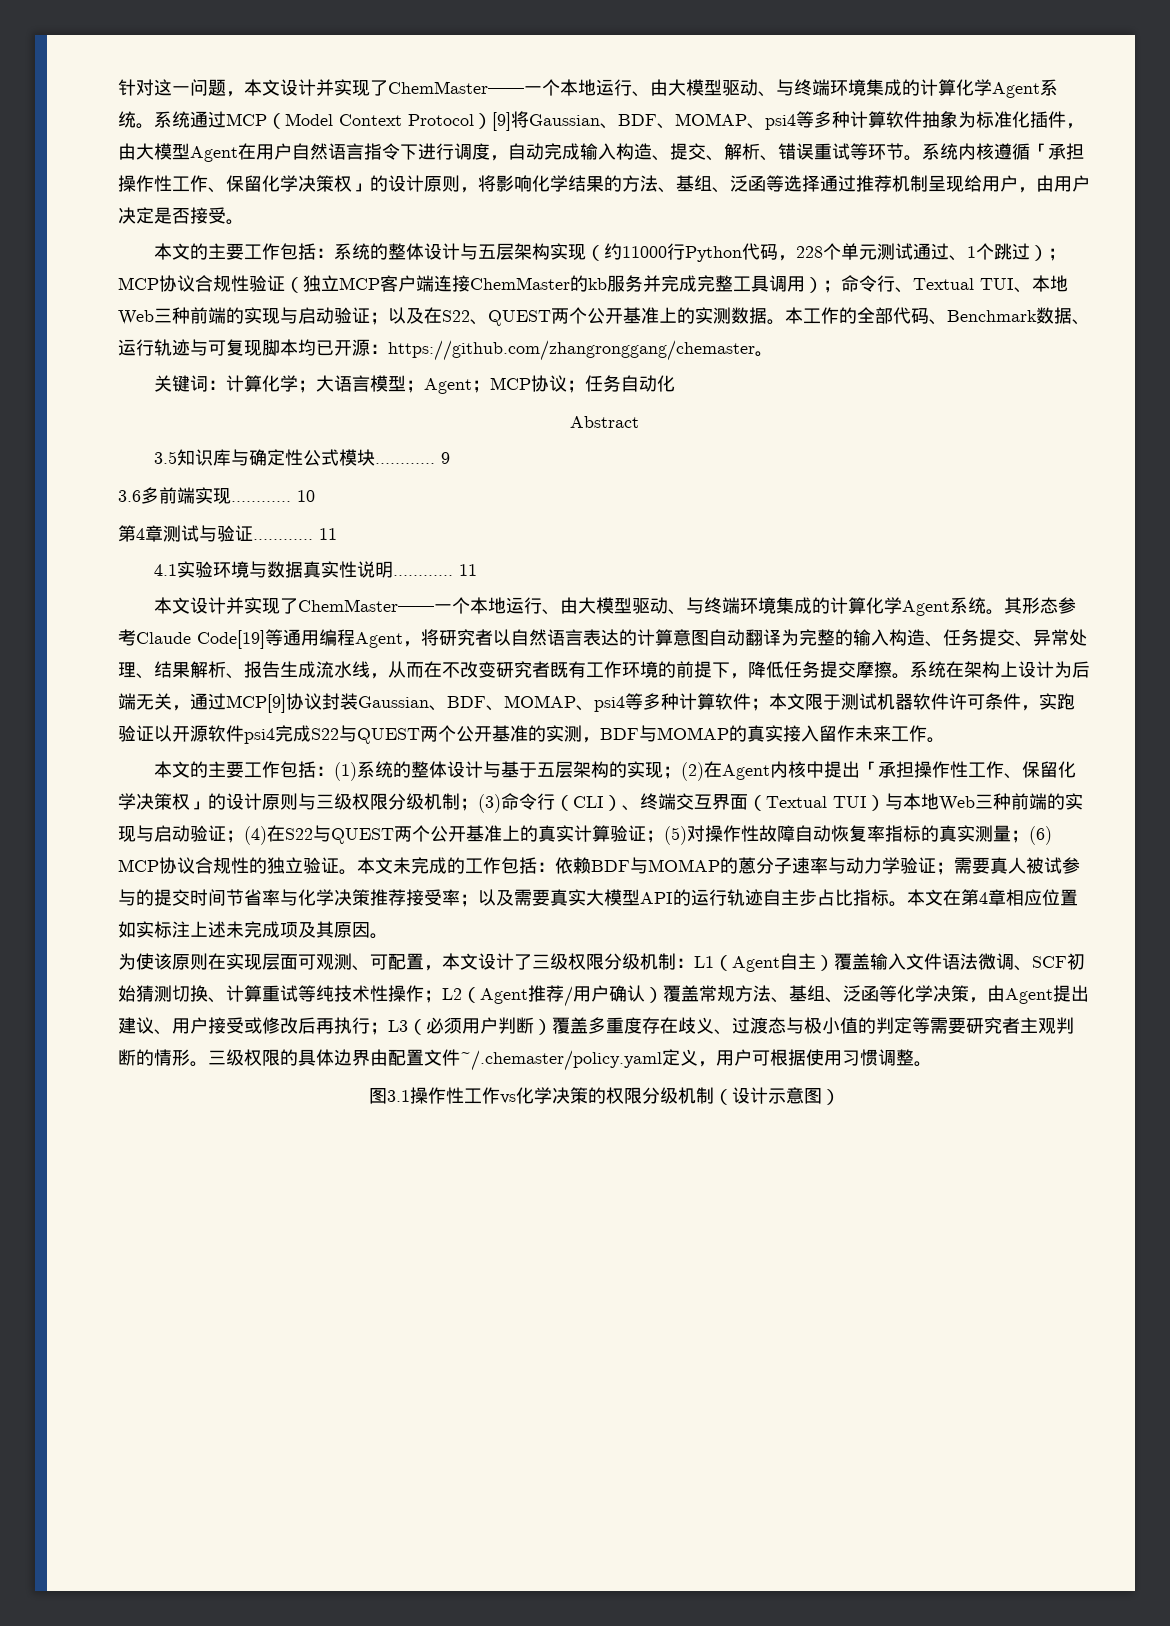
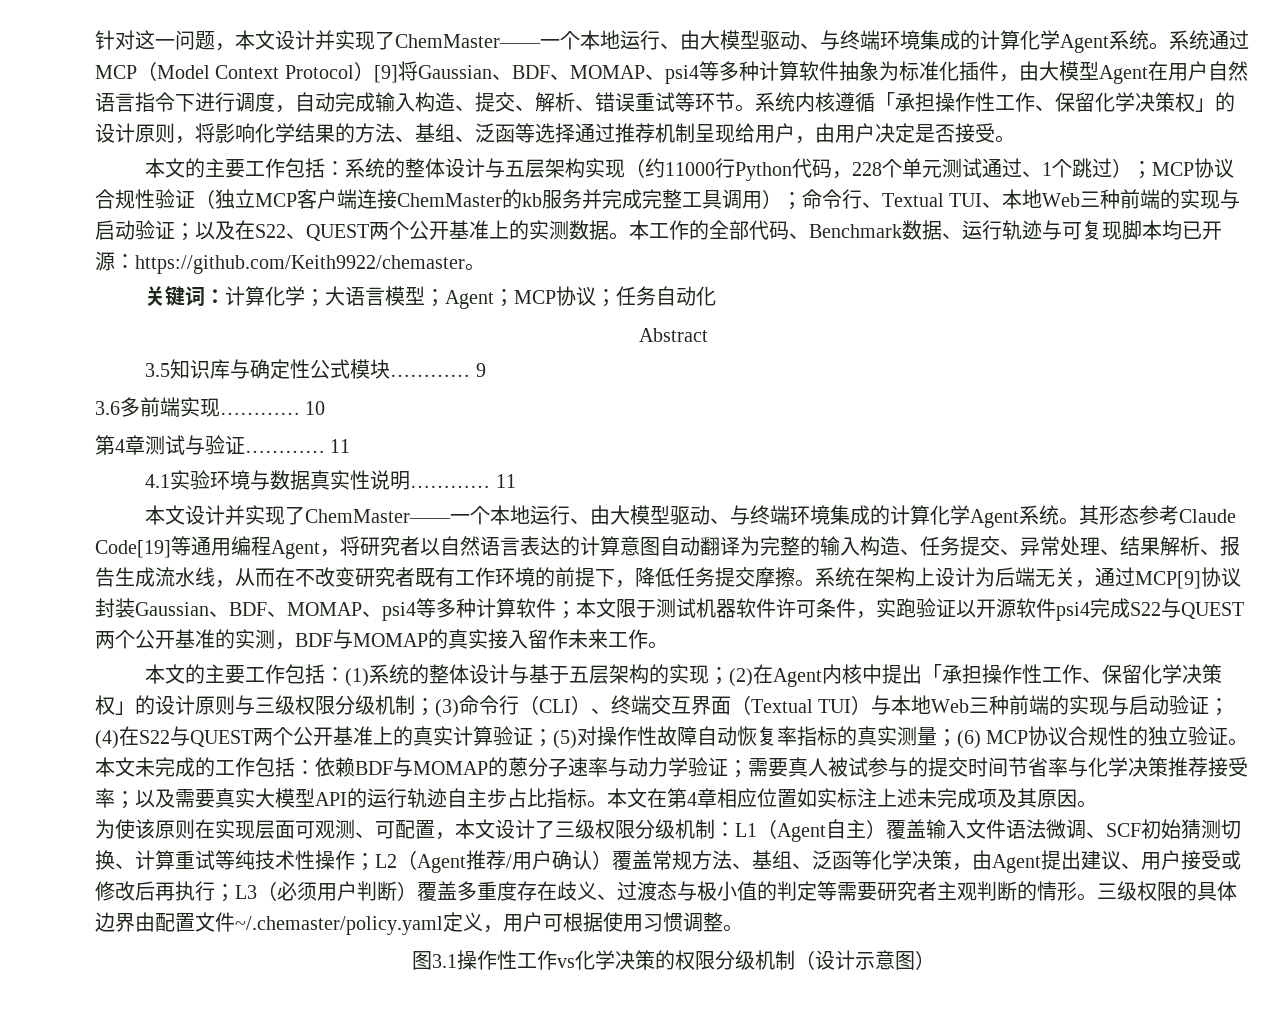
- 本工作的全部代码、Benchmark数据、运行轨迹与可复现脚本均已开源：https://github.com/zhangronggang/chemaster。
+ 本工作的全部代码、Benchmark数据、运行轨迹与可复现脚本均已开源：https://github.com/Keith9922/chemaster。

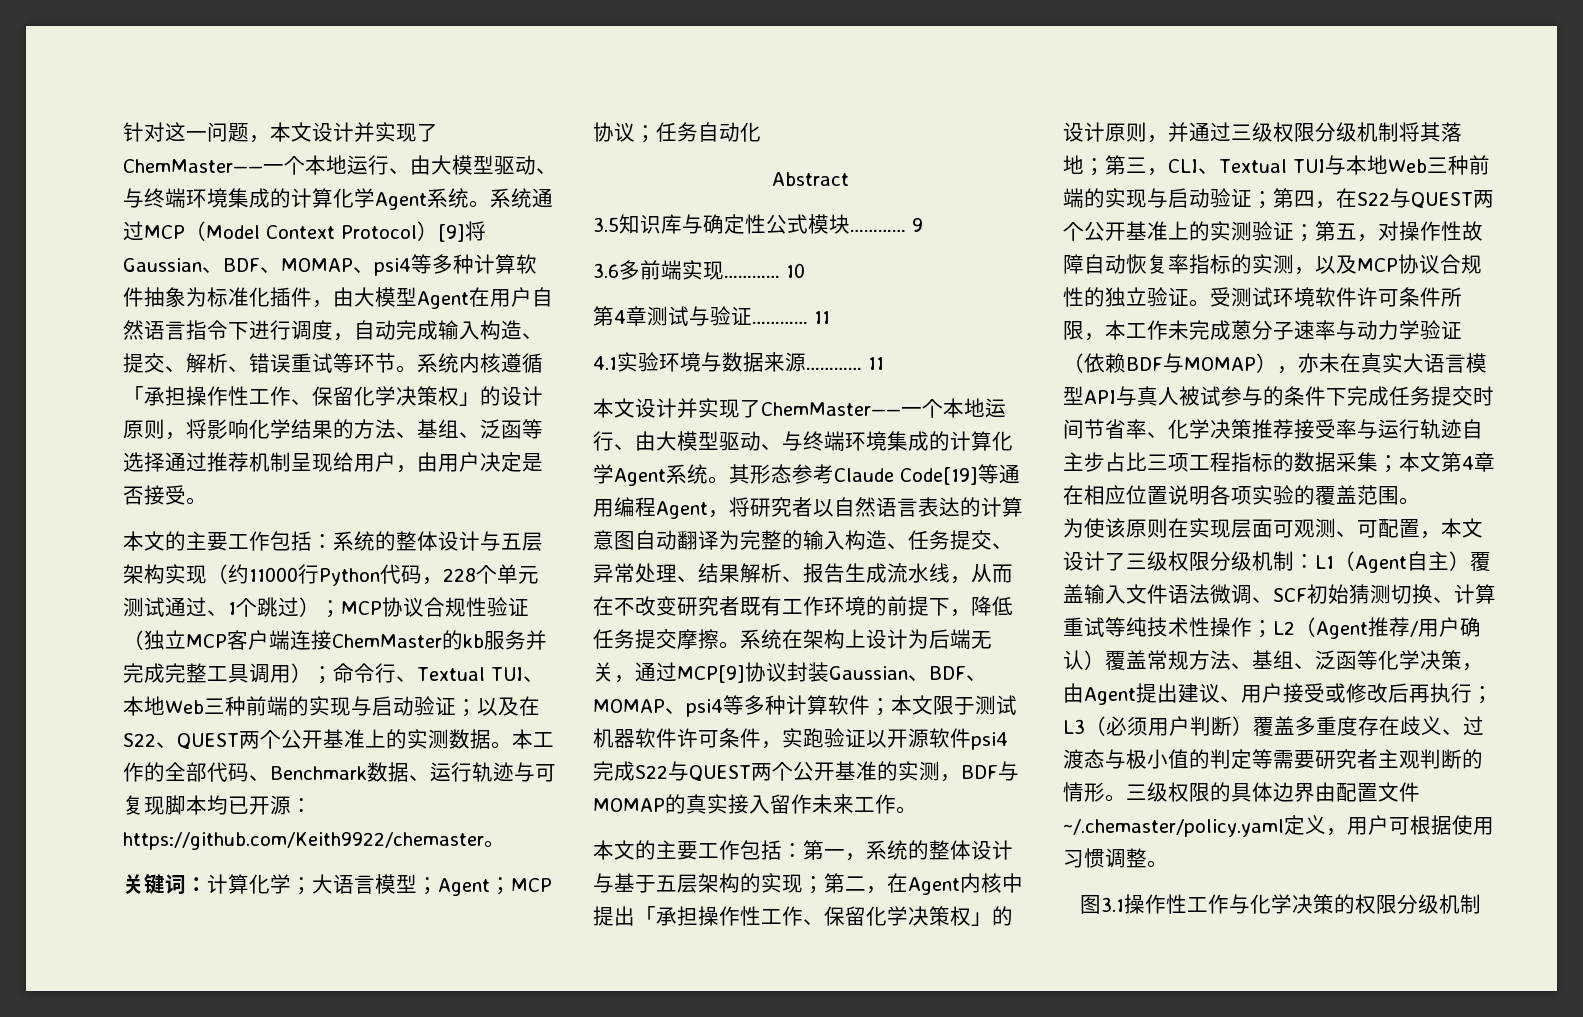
- 4.1实验环境与数据真实性说明…………
+ 4.1实验环境与数据来源…………
- 本文的主要工作包括：(1)系统的整体设计与基于五层架构的实现；(2)在Agent内核中提出「承担操作性工作、保留化学决策权」的设计原则与三级权限分级机制；(3)命令行（CLI）、终端交互界面（Textual TUI）与本地Web三种前端的实现与启动验证；(4)在S22与QUEST两个公开基准上的真实计算验证；(5)对操作性故障自动恢复率指标的真实测量；(6) MCP协议合规性的独立验证。
+ 本文的主要工作包括：第一，系统的整体设计与基于五层架构的实现；第二，在Agent内核中提出「承担操作性工作、保留化学决策权」的设计原则，并通过三级权限分级机制将其落地；第三，CLI、Textual TUI与本地Web三种前端的实现与启动验证；第四，在S22与QUEST两个公开基准上的实测验证；第五，对操作性故障自动恢复率指标的实测，以及MCP协议合规性的独立验证。
- 本文未完成的工作包括：依赖BDF与MOMAP的蒽分子速率与动力学验证；需要真人被试参与的提交时间节省率与化学决策推荐接受率；以及需要真实大模型API的运行轨迹自主步占比指标。本文在第4章相应位置如实标注上述未完成项及其原因。
+ 受测试环境软件许可条件所限，本工作未完成蒽分子速率与动力学验证（依赖BDF与MOMAP），亦未在真实大语言模型API与真人被试参与的条件下完成任务提交时间节省率、化学决策推荐接受率与运行轨迹自主步占比三项工程指标的数据采集；本文第4章在相应位置说明各项实验的覆盖范围。
- 图3.1操作性工作vs化学决策的权限分级机制（设计示意图）
+ 图3.1操作性工作与化学决策的权限分级机制

